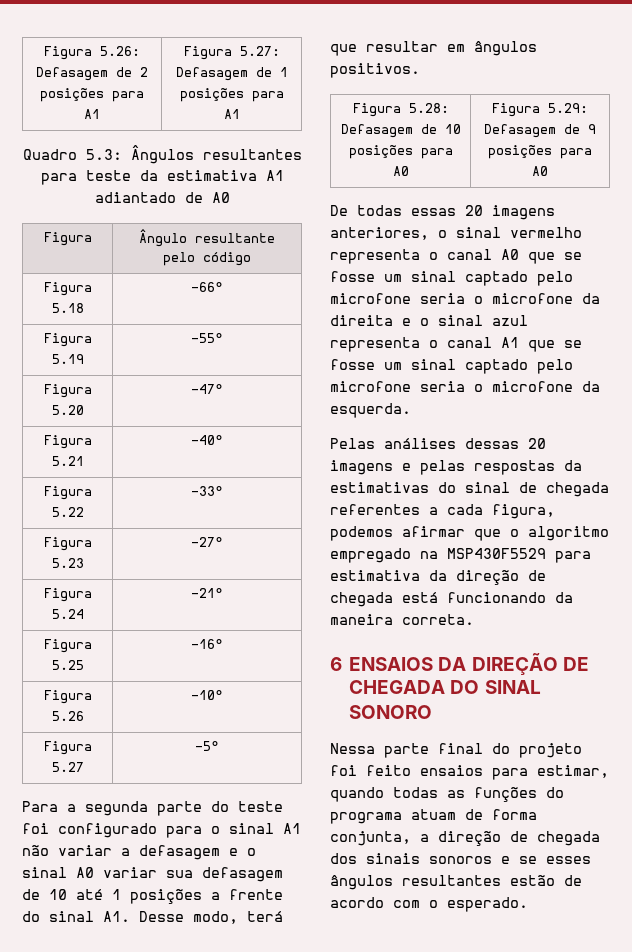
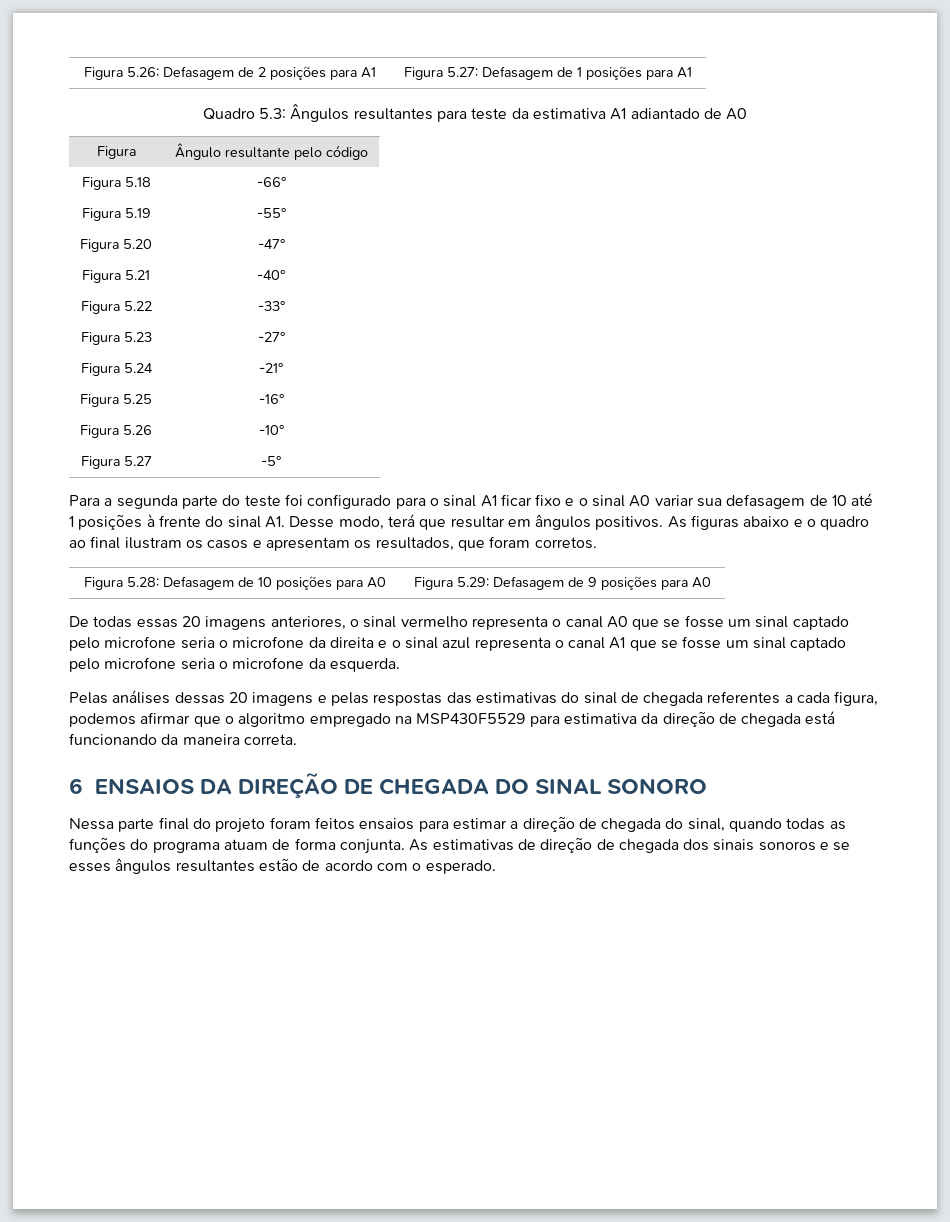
- Para a segunda parte do teste foi configurado para o sinal A1 não variar a defasagem e o sinal A0 variar sua defasagem de 10 até 1 posições a frente do sinal A1. Desse modo, terá que resultar em ângulos positivos.
+ Para a segunda parte do teste foi configurado para o sinal A1 ficar fixo e o sinal A0 variar sua defasagem de 10 até 1 posições à frente do sinal A1. Desse modo, terá que resultar em ângulos positivos. As figuras abaixo e o quadro ao final ilustram os casos e apresentam os resultados, que foram corretos.
- Pelas análises dessas 20 imagens e pelas respostas da estimativas do sinal de chegada referentes a cada figura, podemos afirmar que o algoritmo empregado na MSP430F5529 para estimativa da direção de chegada está funcionando da maneira correta.
+ Pelas análises dessas 20 imagens e pelas respostas das estimativas do sinal de chegada referentes a cada figura, podemos afirmar que o algoritmo empregado na MSP430F5529 para estimativa da direção de chegada está funcionando da maneira correta.
- Nessa parte final do projeto foi feito ensaios para estimar, quando todas as funções do programa atuam de forma conjunta, a direção de chegada dos sinais sonoros e se esses ângulos resultantes estão de acordo com o esperado.
+ Nessa parte final do projeto foram feitos ensaios para estimar a direção de chegada do sinal, quando todas as funções do programa atuam de forma conjunta. As estimativas de direção de chegada dos sinais sonoros e se esses ângulos resultantes estão de acordo com o esperado.

